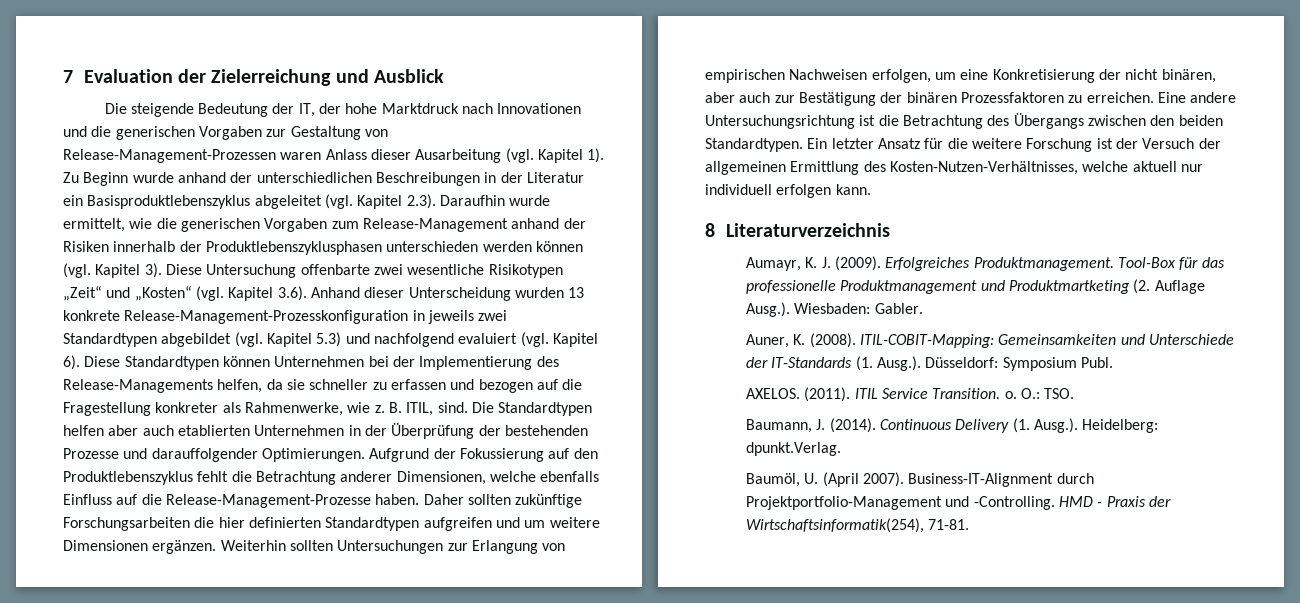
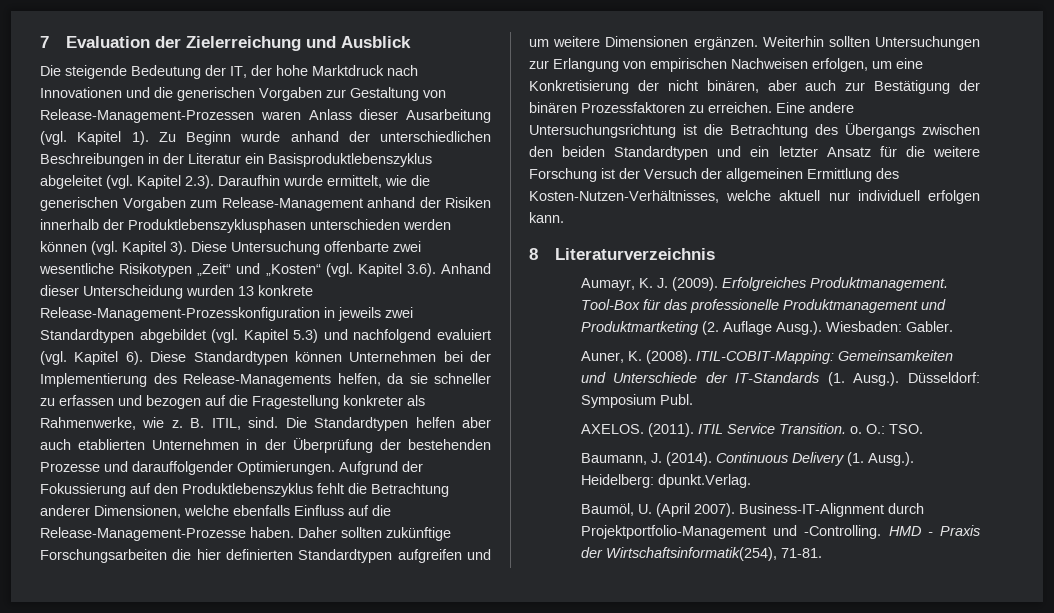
- Eine andere Untersuchungsrichtung ist die Betrachtung des Übergangs zwischen den beiden Standardtypen. Ein letzter Ansatz für die weitere Forschung ist der Versuch der allgemeinen Ermittlung des Kosten-Nutzen-Verhältnisses, welche aktuell nur individuell erfolgen kann.
+ Eine andere Untersuchungsrichtung ist die Betrachtung des Übergangs zwischen den beiden Standardtypen und ein letzter Ansatz für die weitere Forschung ist der Versuch der allgemeinen Ermittlung des Kosten-Nutzen-Verhältnisses, welche aktuell nur individuell erfolgen kann.

